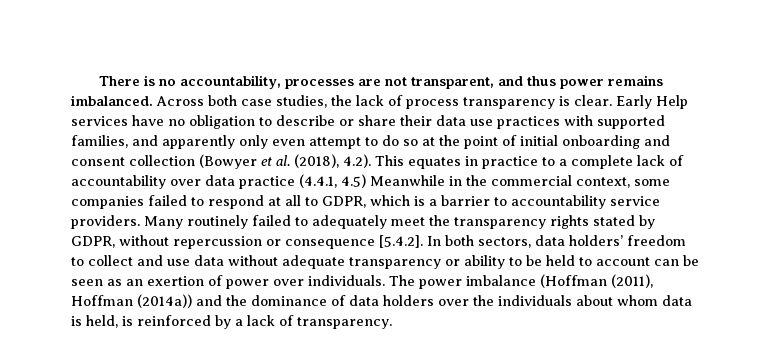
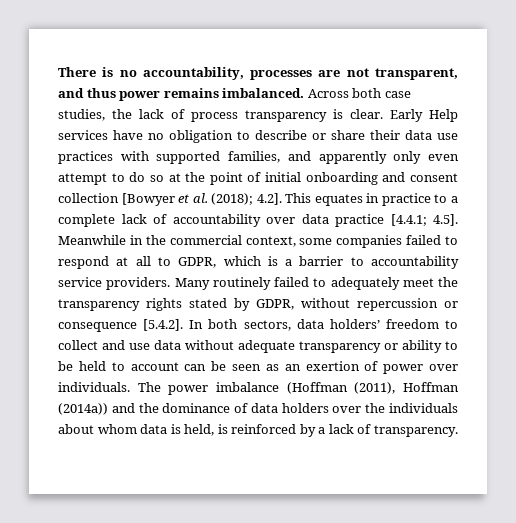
- Early Help services have no obligation to describe or share their data use practices with supported families, and apparently only even attempt to do so at the point of initial onboarding and consent collection (Bowyer et al. (2018), 4.2). This equates in practice to a complete lack of accountability over data practice (4.4.1, 4.5) Meanwhile in the commercial context, some companies failed to respond at all to GDPR, which is a barrier to accountability service providers.
+ Early Help services have no obligation to describe or share their data use practices with supported families, and apparently only even attempt to do so at the point of initial onboarding and consent collection [Bowyer et al. (2018); 4.2]. This equates in practice to a complete lack of accountability over data practice [4.4.1; 4.5]. Meanwhile in the commercial context, some companies failed to respond at all to GDPR, which is a barrier to accountability service providers.

